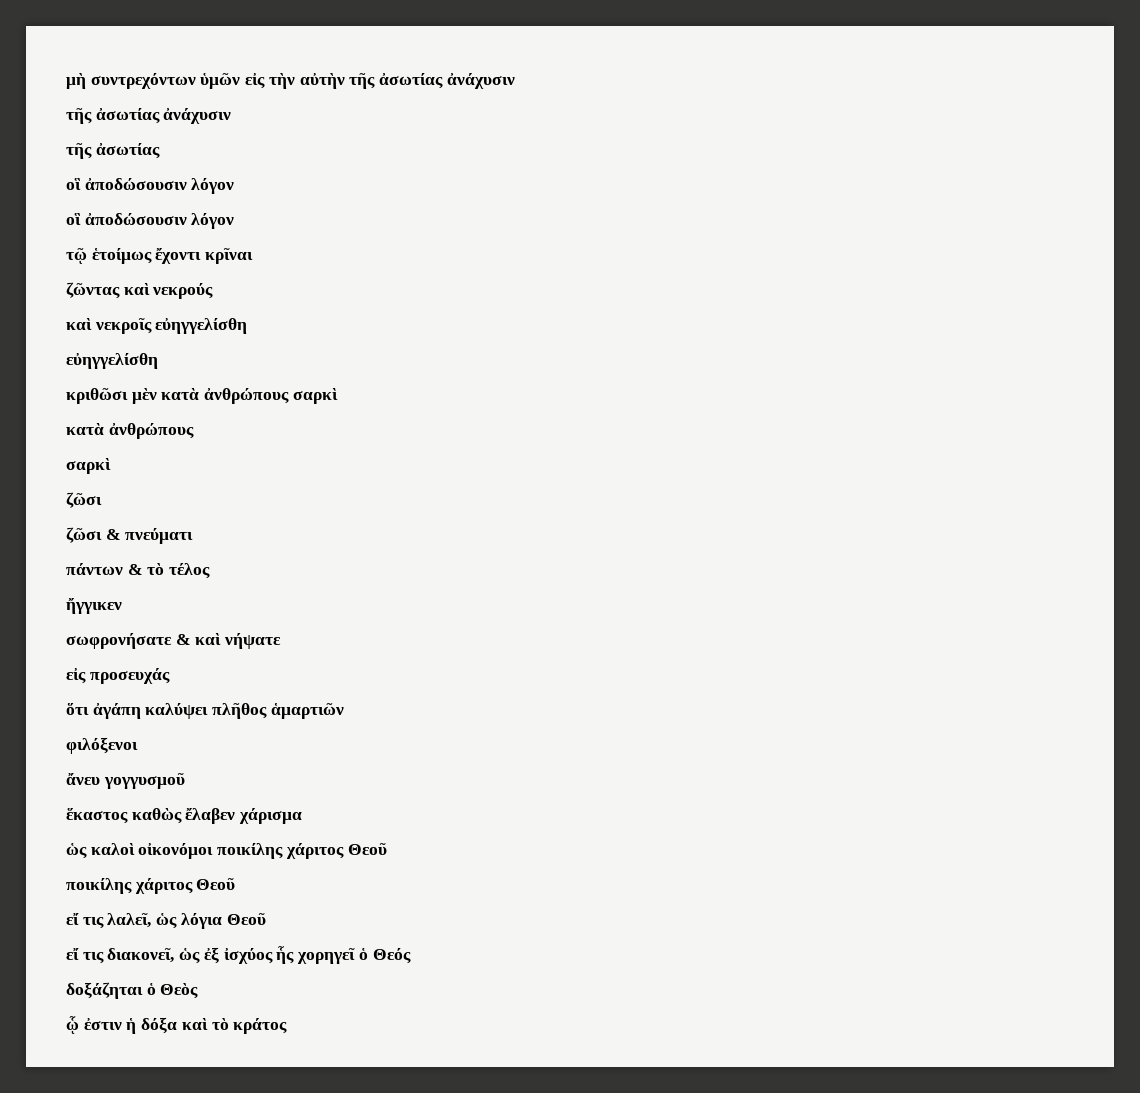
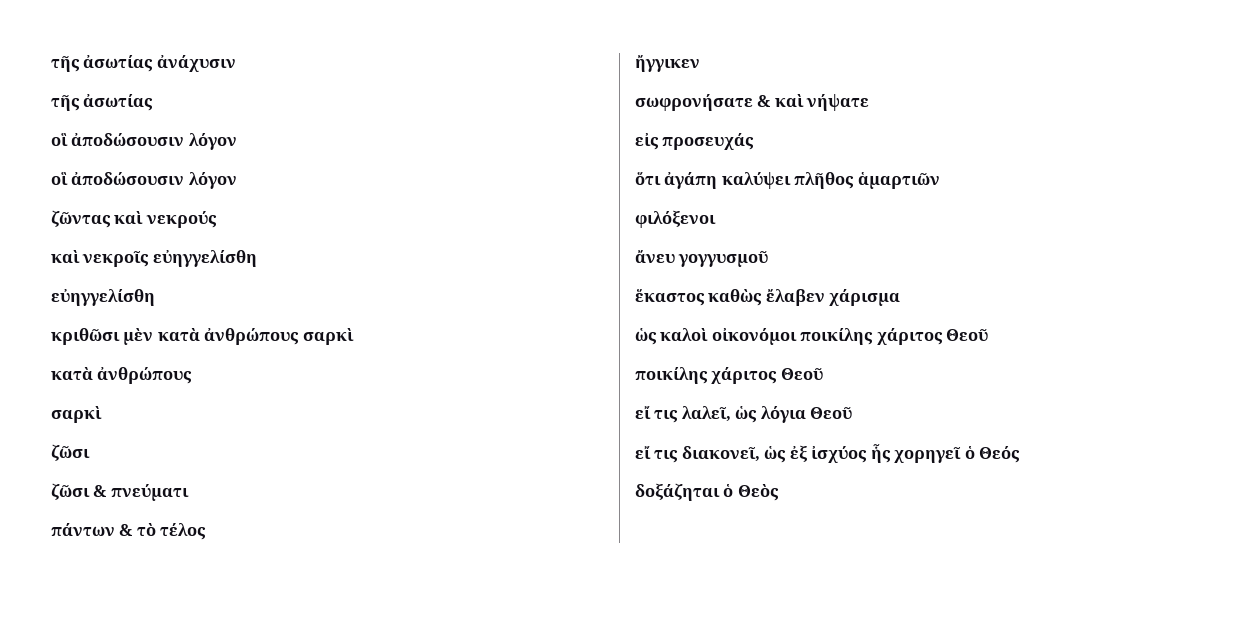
- μὴ συντρεχόντων ὑμῶν εἰς τὴν αὐτὴν τῆς ἀσωτίας ἀνάχυσιν
- τῷ ἑτοίμως ἔχοντι κρῖναι
- ᾧ ἐστιν ἡ δόξα καὶ τὸ κράτος

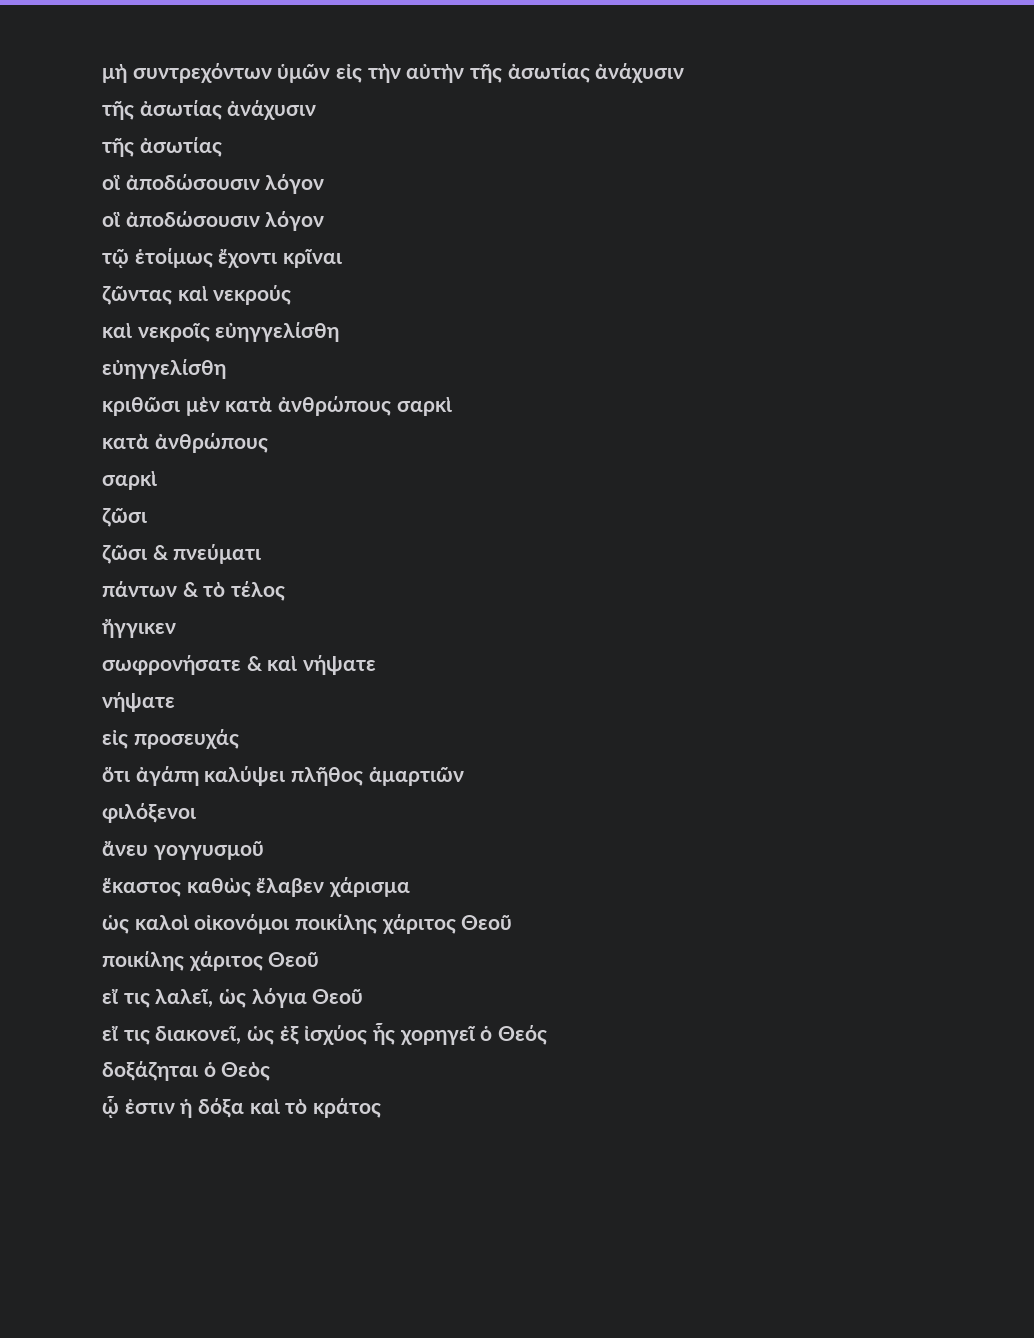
+ μὴ συντρεχόντων ὑμῶν εἰς τὴν αὐτὴν τῆς ἀσωτίας ἀνάχυσιν
+ τῷ ἑτοίμως ἔχοντι κρῖναι
  σωφρονήσατε & καὶ νήψατε
+ νήψατε
+ ᾧ ἐστιν ἡ δόξα καὶ τὸ κράτος

